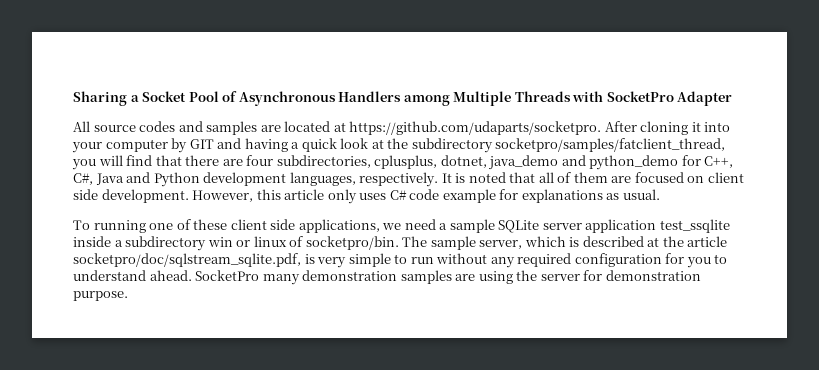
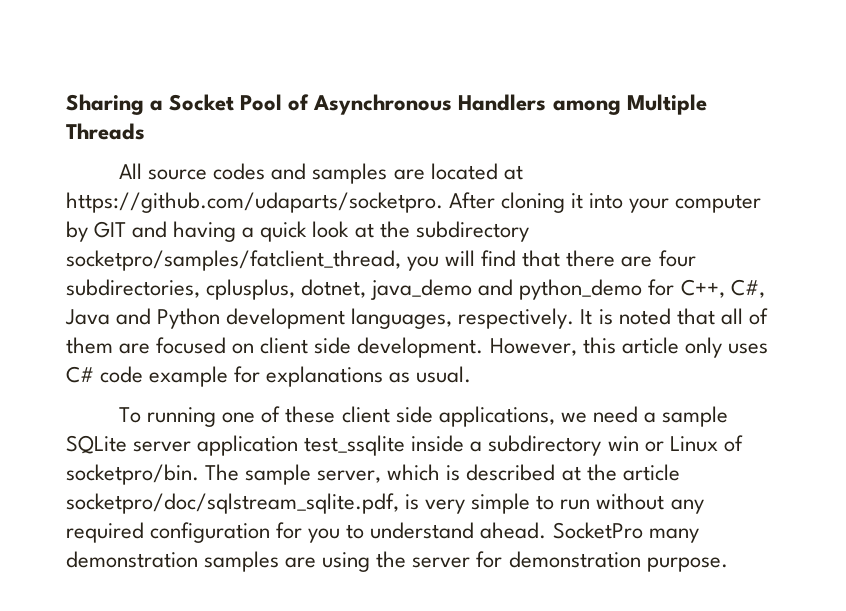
- Sharing a Socket Pool of Asynchronous Handlers among Multiple Threads with SocketPro Adapter
+ Sharing a Socket Pool of Asynchronous Handlers among Multiple Threads
- To running one of these client side applications, we need a sample SQLite server application test_ssqlite inside a subdirectory win or linux of socketpro/bin.
+ To running one of these client side applications, we need a sample SQLite server application test_ssqlite inside a subdirectory win or Linux of socketpro/bin.

